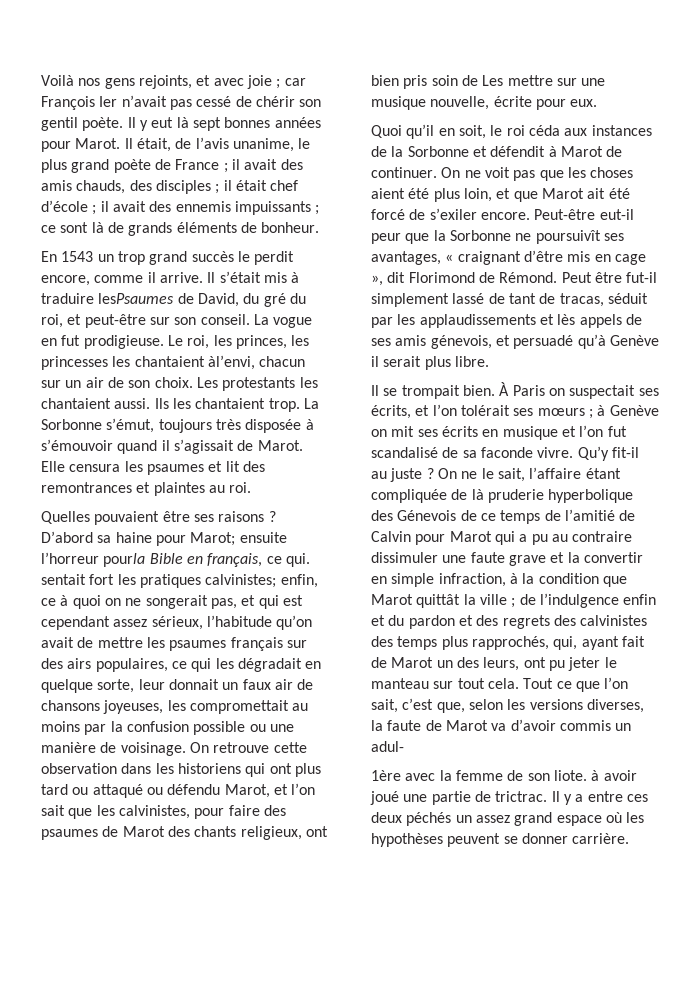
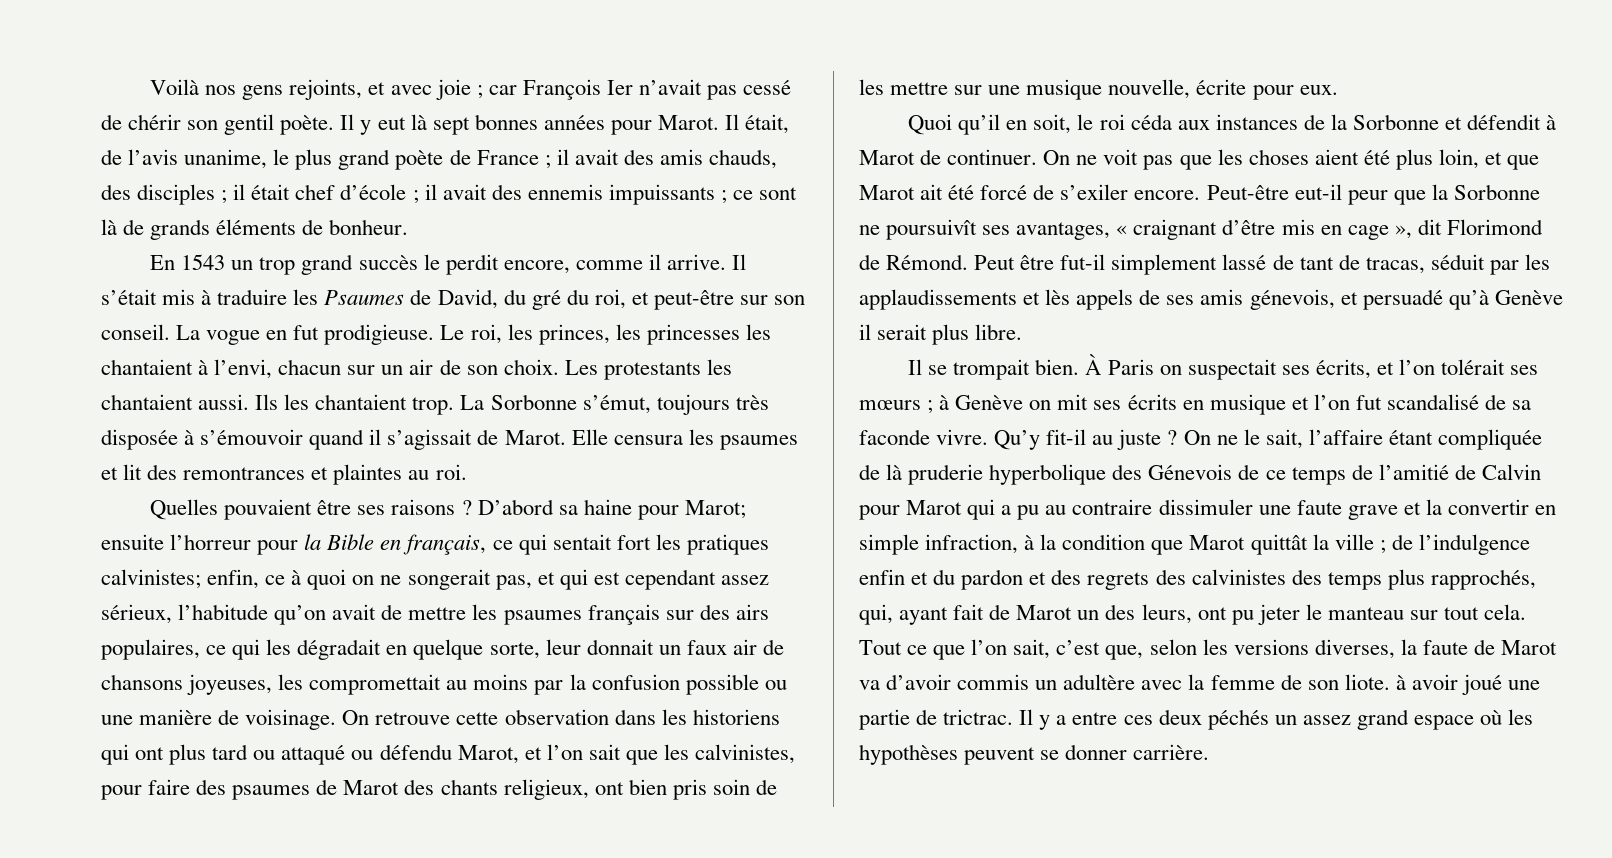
- Il s’était mis à traduire lesPsaumes de David, du gré du roi, et peut-être sur son conseil.
+ Il s’était mis à traduire les Psaumes de David, du gré du roi, et peut-être sur son conseil.
- Le roi, les princes, les princesses les chantaient àl’envi, chacun sur un air de son choix.
+ Le roi, les princes, les princesses les chantaient à l’envi, chacun sur un air de son choix.
- ensuite l’horreur pourla Bible en français, ce qui. sentait fort les pratiques calvinistes;
+ ensuite l’horreur pour la Bible en français, ce qui sentait fort les pratiques calvinistes;
- On retrouve cette observation dans les historiens qui ont plus tard ou attaqué ou défendu Marot, et l’on sait que les calvinistes, pour faire des psaumes de Marot des chants religieux, ont bien pris soin de Les mettre sur une musique nouvelle, écrite pour eux.
+ On retrouve cette observation dans les historiens qui ont plus tard ou attaqué ou défendu Marot, et l’on sait que les calvinistes, pour faire des psaumes de Marot des chants religieux, ont bien pris soin de les mettre sur une musique nouvelle, écrite pour eux.
- Tout ce que l’on sait, c’est que, selon les versions diverses, la faute de Marot va d’avoir commis un adul-
- 1ère avec la femme de son liote. à avoir joué une partie de trictrac.
+ Tout ce que l’on sait, c’est que, selon les versions diverses, la faute de Marot va d’avoir commis un adultère avec la femme de son liote. à avoir joué une partie de trictrac.

